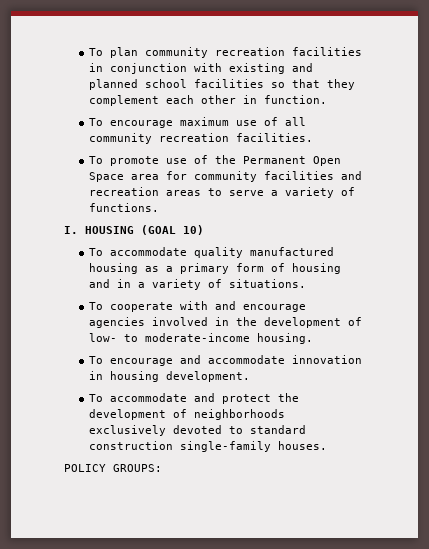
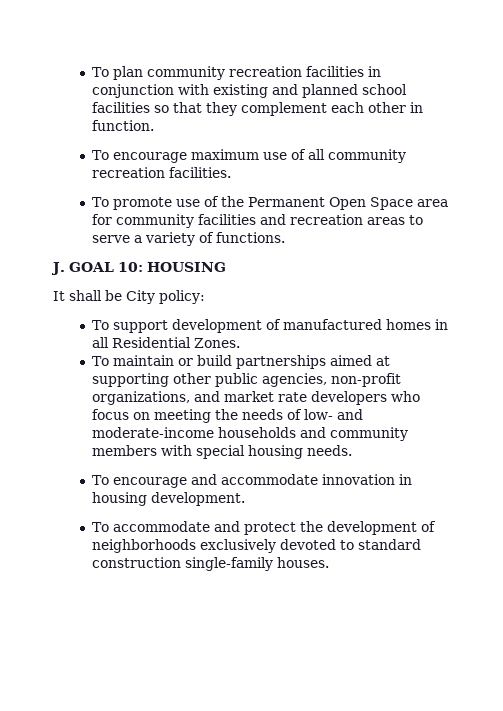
- I. HOUSING (GOAL 10)
- To accommodate quality manufactured housing as a primary form of housing and in a variety of situations.
- To cooperate with and encourage agencies involved in the development of low- to moderate-income housing.
+ J. GOAL 10: HOUSING
+ It shall be City policy:
+ To support development of manufactured homes in all Residential Zones.
+ To maintain or build partnerships aimed at supporting other public agencies, non-profit organizations, and market rate developers who focus on meeting the needs of low- and moderate-income households and community members with special housing needs.
- POLICY GROUPS:

